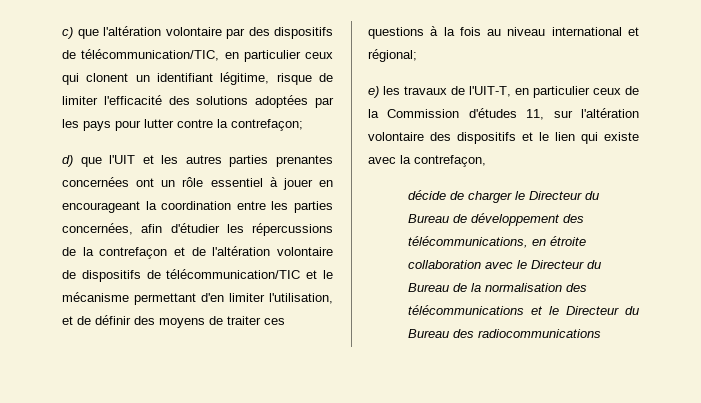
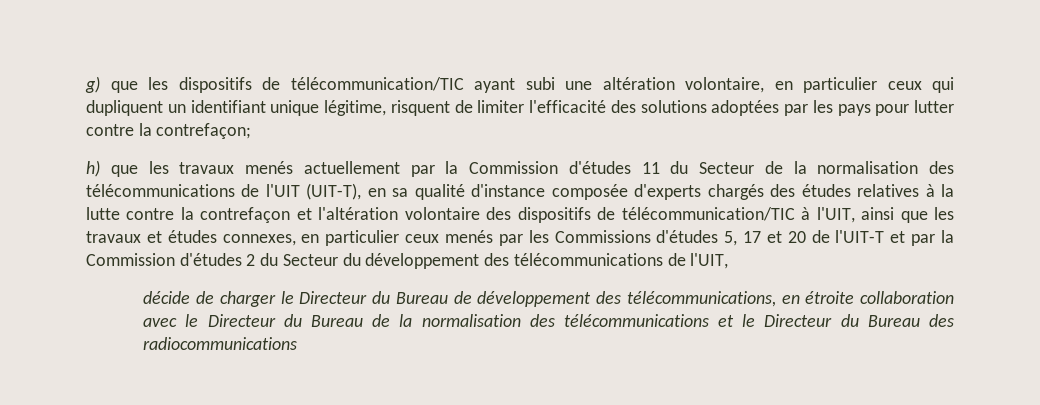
- c) que l'altération volontaire par des dispositifs de télécommunication/TIC, en particulier ceux qui clonent un identifiant légitime, risque de limiter l'efficacité des solutions adoptées par les pays pour lutter contre la contrefaçon;
+ g) que les dispositifs de télécommunication/TIC ayant subi une altération volontaire, en particulier ceux qui dupliquent un identifiant unique légitime, risquent de limiter l'efficacité des solutions adoptées par les pays pour lutter contre la contrefaçon;
- d) que l'UIT et les autres parties prenantes concernées ont un rôle essentiel à jouer en encourageant la coordination entre les parties concernées, afin d'étudier les répercussions de la contrefaçon et de l'altération volontaire de dispositifs de télécommunication/TIC et le mécanisme permettant d'en limiter l'utilisation, et de définir des moyens de traiter ces questions à la fois au niveau international et régional;
- e) les travaux de l'UIT-T, en particulier ceux de la Commission d'études 11, sur l'altération volontaire des dispositifs et le lien qui existe avec la contrefaçon,
+ h) que les travaux menés actuellement par la Commission d'études 11 du Secteur de la normalisation des télécommunications de l'UIT (UIT-T), en sa qualité d'instance composée d'experts chargés des études relatives à la lutte contre la contrefaçon et l'altération volontaire des dispositifs de télécommunication/TIC à l'UIT, ainsi que les travaux et études connexes, en particulier ceux menés par les Commissions d'études 5, 17 et 20 de l'UIT-T et par la Commission d'études 2 du Secteur du développement des télécommunications de l'UIT,

